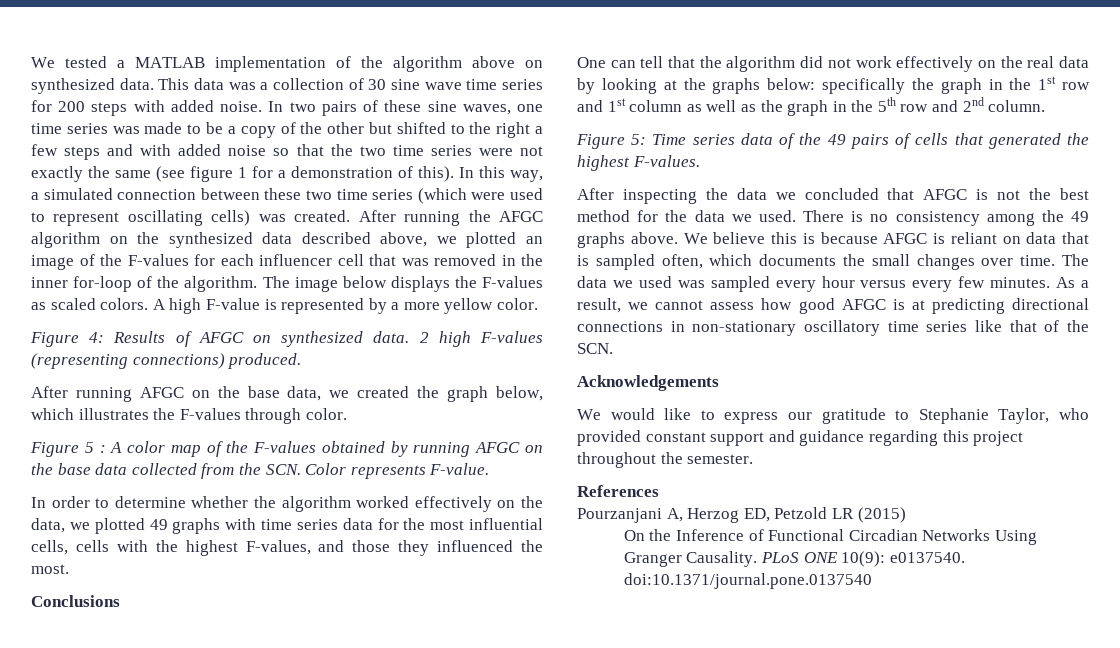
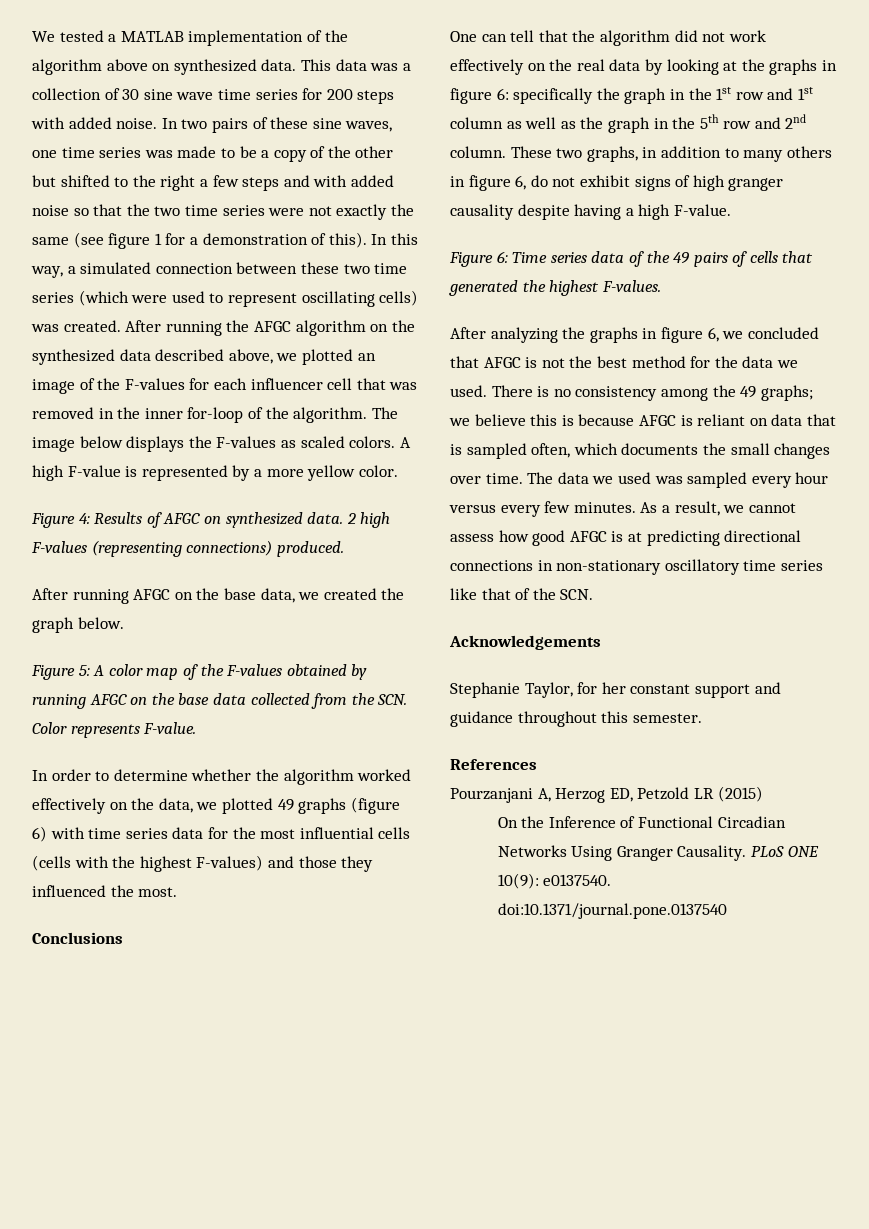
- After running AFGC on the base data, we created the graph below, which illustrates the F-values through color.
- Figure 5 : A color map of the F-values obtained by running AFGC on the base data collected from the SCN. Color represents F-value.
+ After running AFGC on the base data, we created the graph below.
+ Figure 5: A color map of the F-values obtained by running AFGC on the base data collected from the SCN. Color represents F-value.
- In order to determine whether the algorithm worked effectively on the data, we plotted 49 graphs with time series data for the most influential cells, cells with the highest F-values, and those they influenced the most.
+ In order to determine whether the algorithm worked effectively on the data, we plotted 49 graphs (figure 6) with time series data for the most influential cells (cells with the highest F-values) and those they influenced the most.
- One can tell that the algorithm did not work effectively on the real data by looking at the graphs below: specifically the graph in the 1st row and 1st column as well as the graph in the 5th row and 2nd column.
- Figure 5: Time series data of the 49 pairs of cells that generated the highest F-values.
+ One can tell that the algorithm did not work effectively on the real data by looking at the graphs in figure 6: specifically the graph in the 1st row and 1st column as well as the graph in the 5th row and 2nd column. These two graphs, in addition to many others in figure 6, do not exhibit signs of high granger causality despite having a high F-value.
+ Figure 6: Time series data of the 49 pairs of cells that generated the highest F-values.
- After inspecting the data we concluded that AFGC is not the best method for the data we used.
+ After analyzing the graphs in figure 6, we concluded that AFGC is not the best method for the data we used.
- There is no consistency among the 49 graphs above. We believe this is because AFGC is reliant on data that is sampled often, which documents the small changes over time.
+ There is no consistency among the 49 graphs; we believe this is because AFGC is reliant on data that is sampled often, which documents the small changes over time.
- We would like to express our gratitude to Stephanie Taylor, who provided constant support and guidance regarding this project throughout the semester.
+ Stephanie Taylor, for her constant support and guidance throughout this semester.

